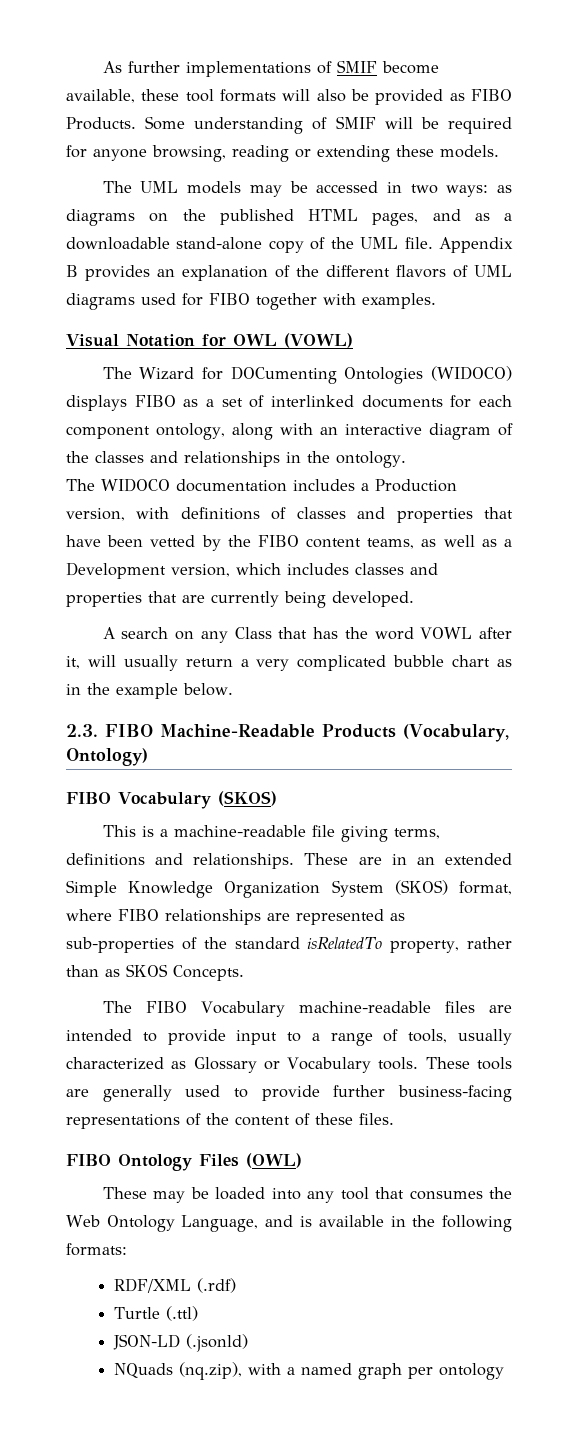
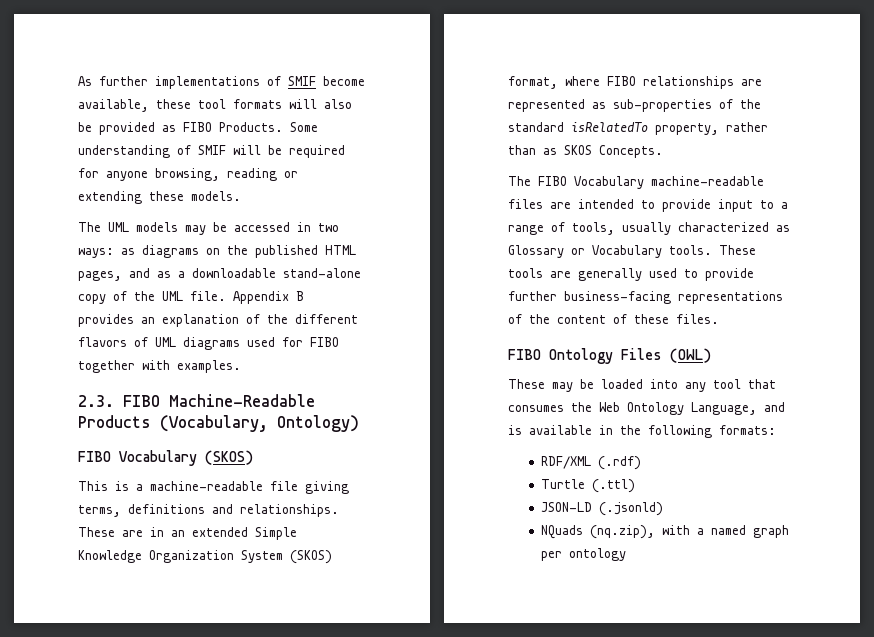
- Visual Notation for OWL (VOWL)
- The Wizard for DOCumenting Ontologies (WIDOCO) displays FIBO as a set of interlinked documents for each component ontology, along with an interactive diagram of the classes and relationships in the ontology.
- The WIDOCO documentation includes a Production version, with definitions of classes and properties that have been vetted by the FIBO content teams, as well as a Development version, which includes classes and properties that are currently being developed.
- A search on any Class that has the word VOWL after it, will usually return a very complicated bubble chart as in the example below.

